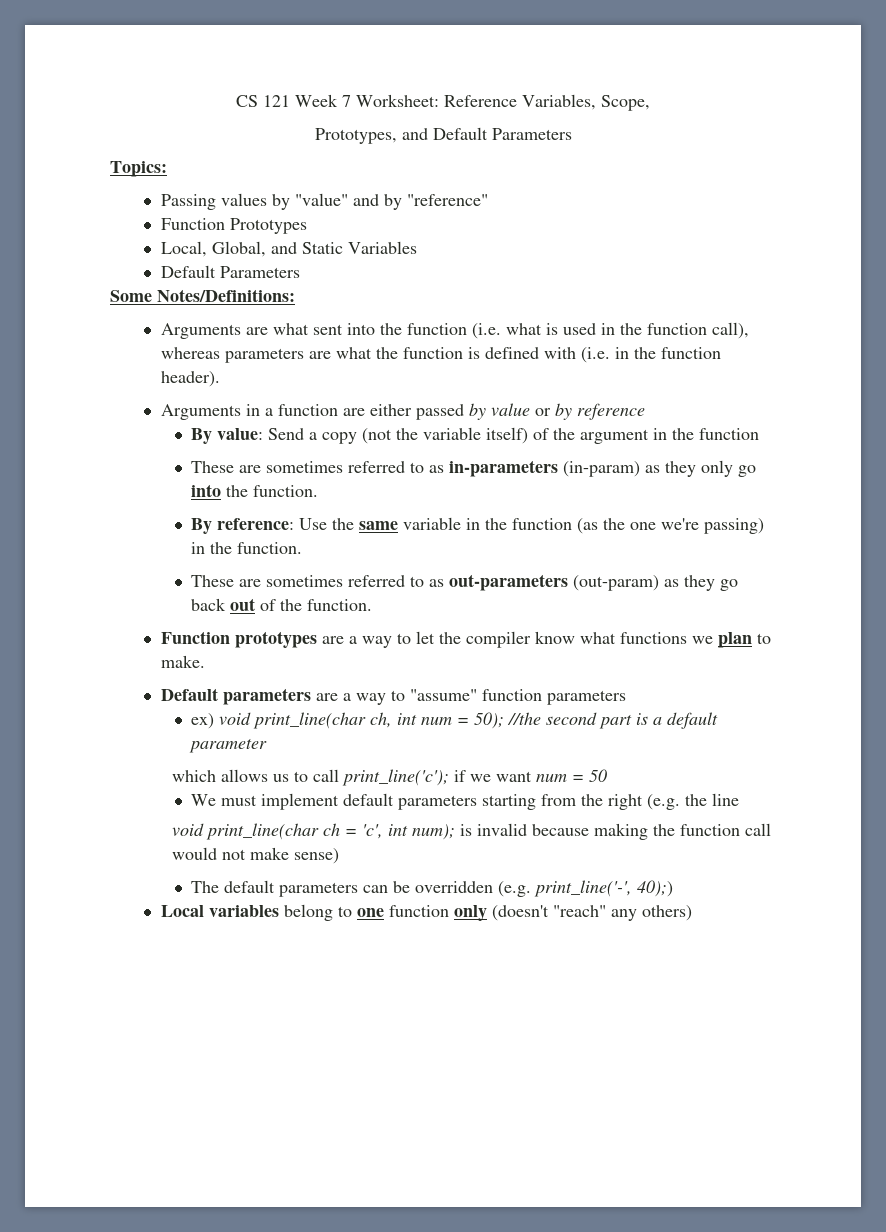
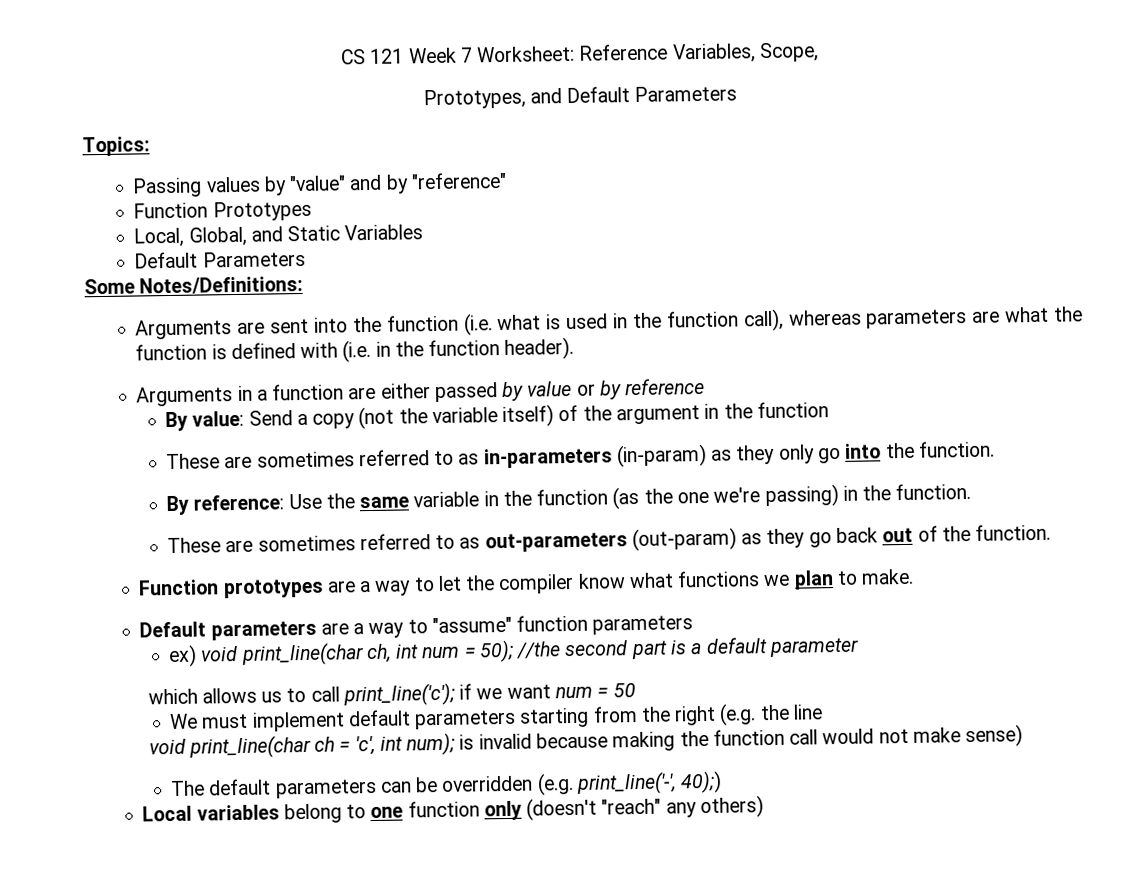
- Arguments are what sent into the function (i.e. what is used in the function call), whereas parameters are what the function is defined with (i.e. in the function header).
+ Arguments are sent into the function (i.e. what is used in the function call), whereas parameters are what the function is defined with (i.e. in the function header).

